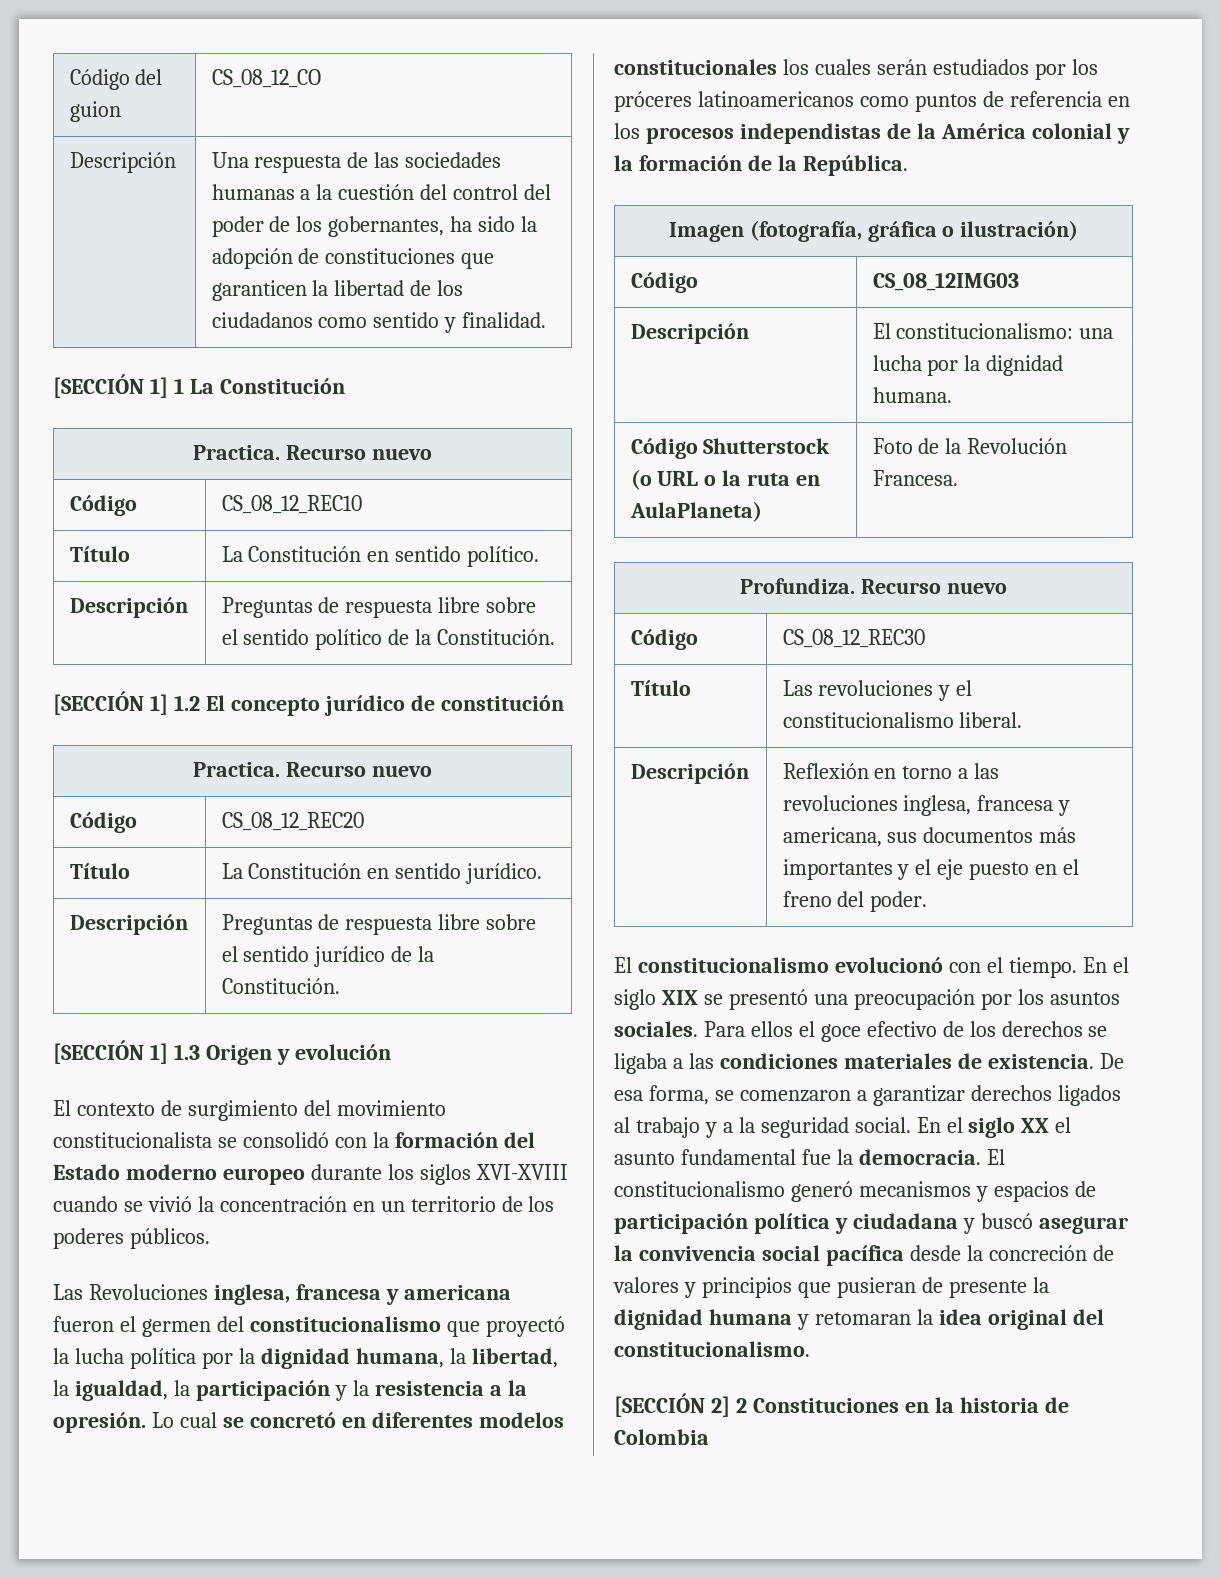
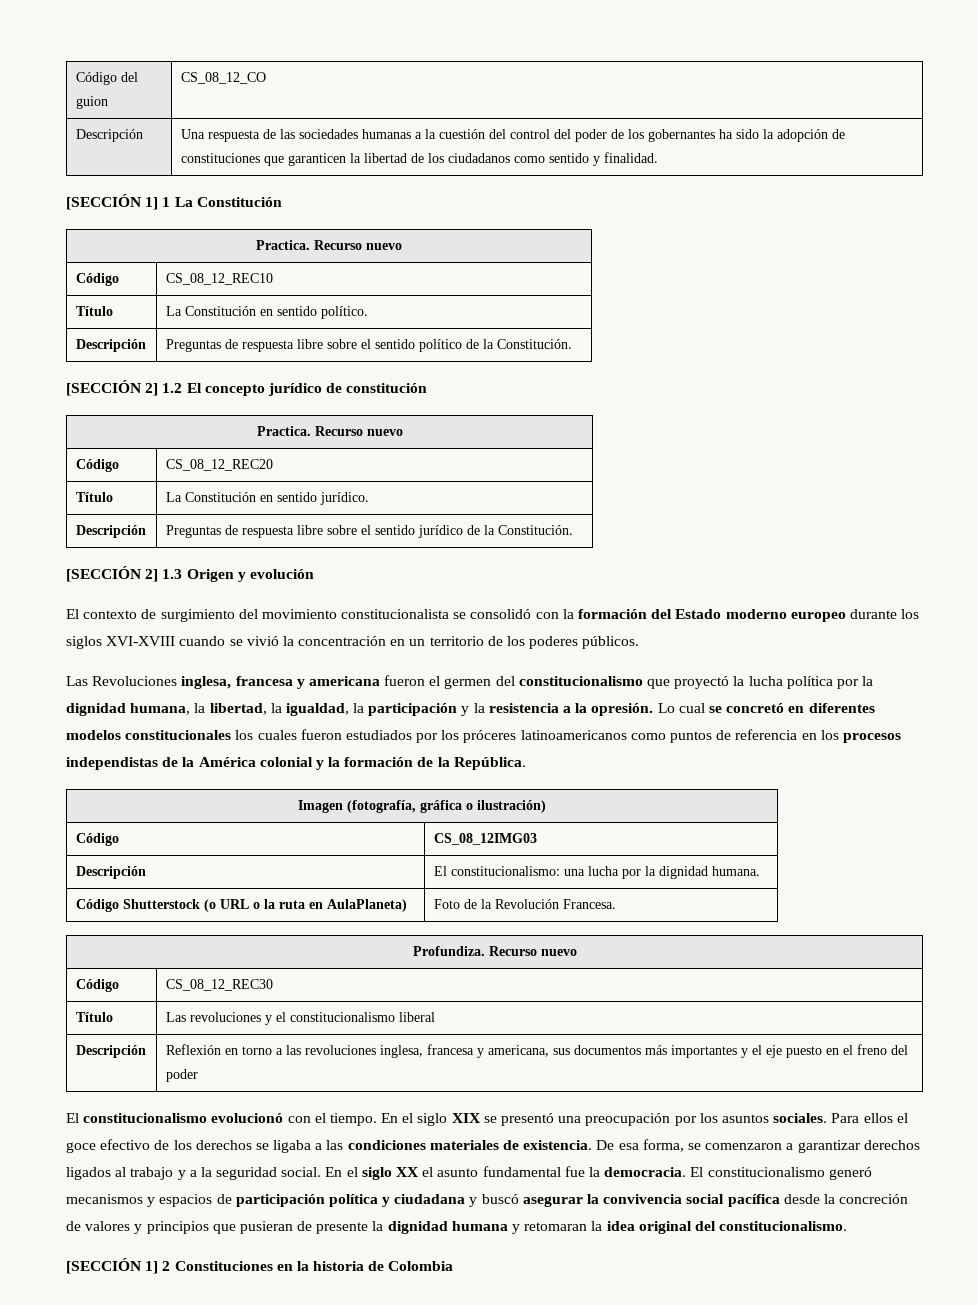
- Descripción | Una respuesta de las sociedades humanas a la cuestión del control del poder de los gobernantes, ha sido la adopción de constituciones que garanticen la libertad de los ciudadanos como sentido y finalidad.
+ Descripción | Una respuesta de las sociedades humanas a la cuestión del control del poder de los gobernantes ha sido la adopción de constituciones que garanticen la libertad de los ciudadanos como sentido y finalidad.
- [SECCIÓN 1] 1.2 El concepto jurídico de constitución
+ [SECCIÓN 2] 1.2 El concepto jurídico de constitución
- [SECCIÓN 1] 1.3 Origen y evolución
+ [SECCIÓN 2] 1.3 Origen y evolución
- Lo cual se concretó en diferentes modelos constitucionales los cuales serán estudiados por los próceres latinoamericanos como puntos de referencia en los procesos independistas de la América colonial y la formación de la República.
+ Lo cual se concretó en diferentes modelos constitucionales los cuales fueron estudiados por los próceres latinoamericanos como puntos de referencia en los procesos independistas de la América colonial y la formación de la República.
- Título | Las revoluciones y el constitucionalismo liberal.
+ Título | Las revoluciones y el constitucionalismo liberal
- Descripción | Reflexión en torno a las revoluciones inglesa, francesa y americana, sus documentos más importantes y el eje puesto en el freno del poder.
+ Descripción | Reflexión en torno a las revoluciones inglesa, francesa y americana, sus documentos más importantes y el eje puesto en el freno del poder
- [SECCIÓN 2] 2 Constituciones en la historia de Colombia
+ [SECCIÓN 1] 2 Constituciones en la historia de Colombia

